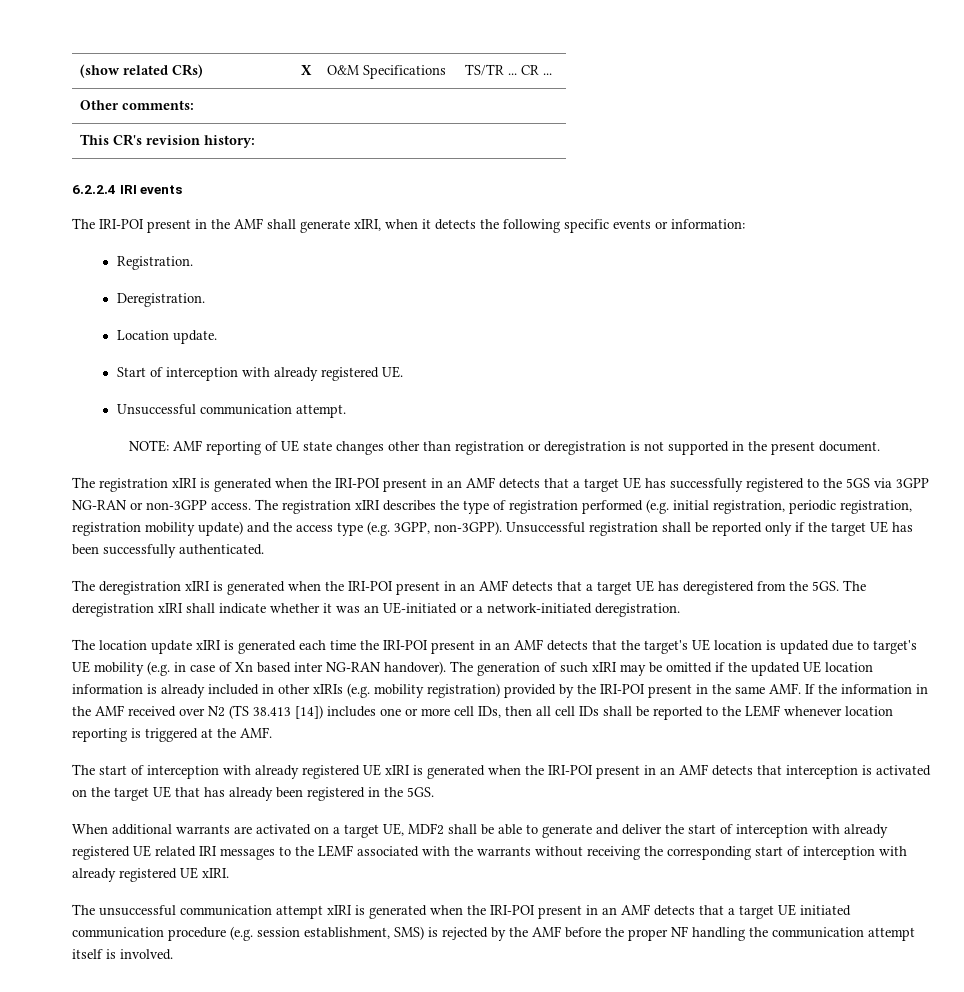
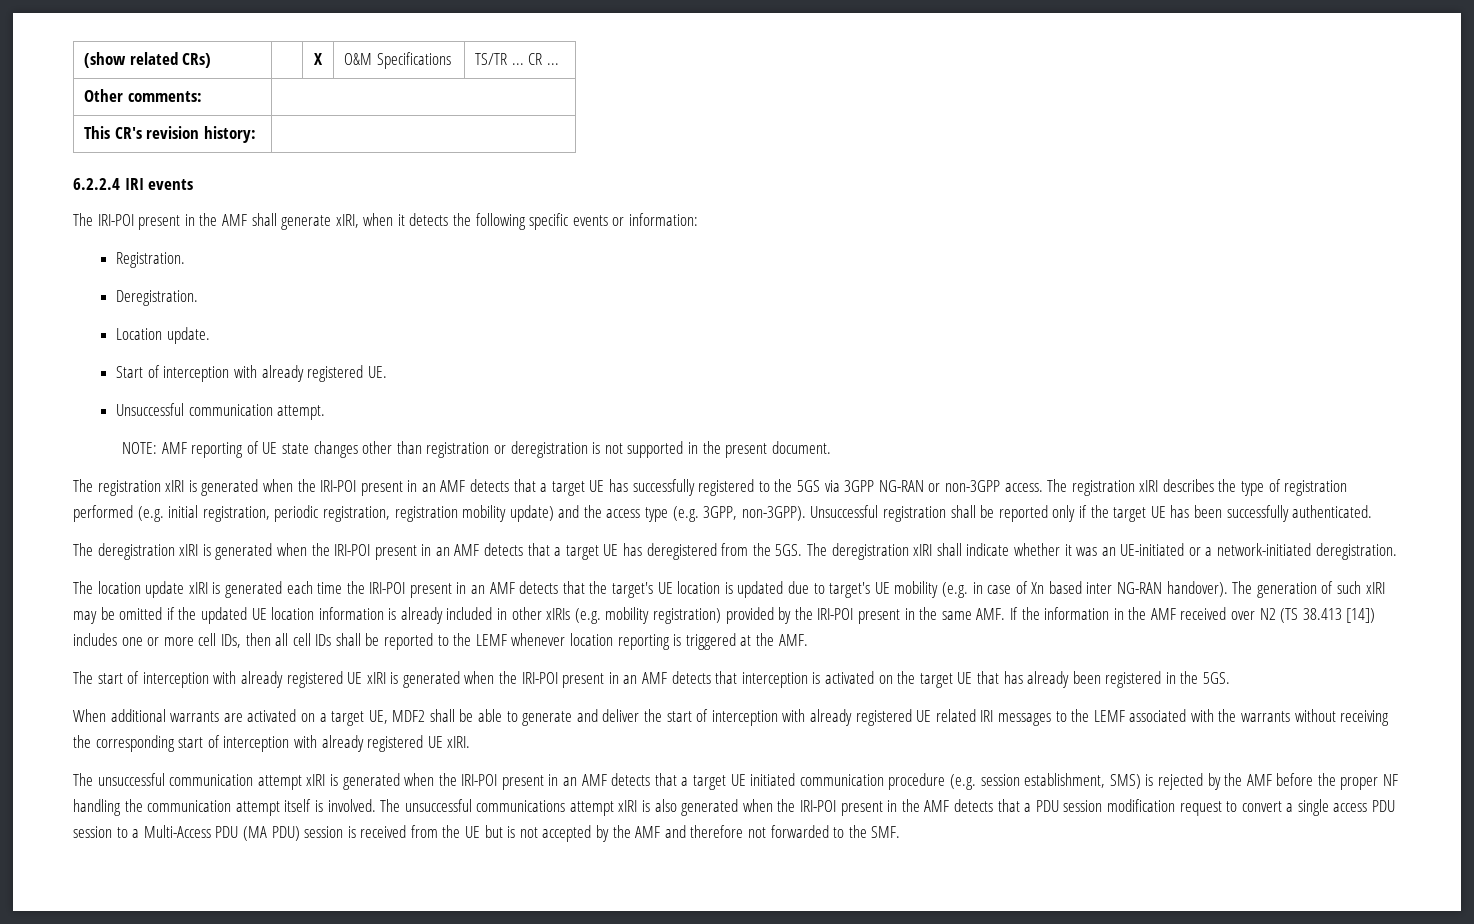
+ The unsuccessful communications attempt xIRI is also generated when the IRI-POI present in the AMF detects that a PDU session modification request to convert a single access PDU session to a Multi-Access PDU (MA PDU) session is received from the UE but is not accepted by the AMF and therefore not forwarded to the SMF.

